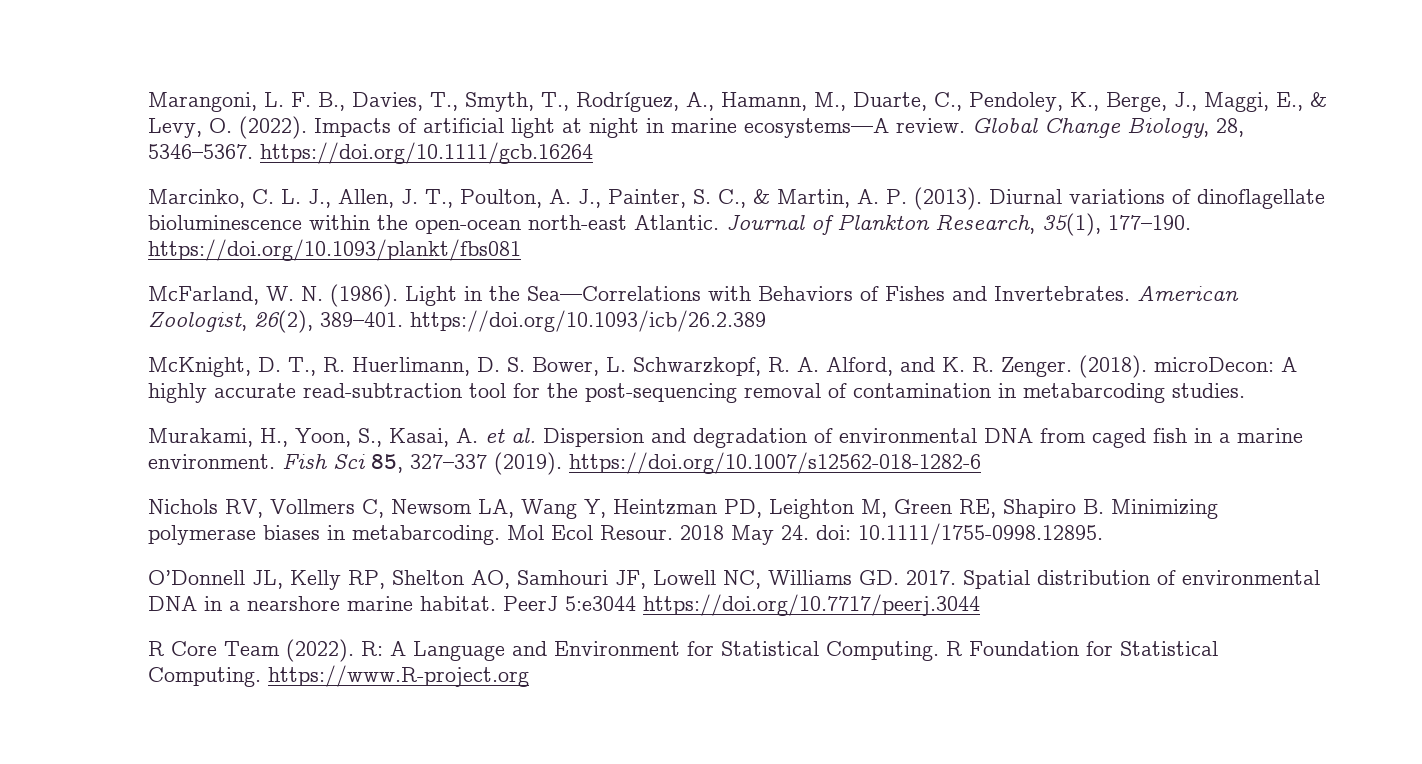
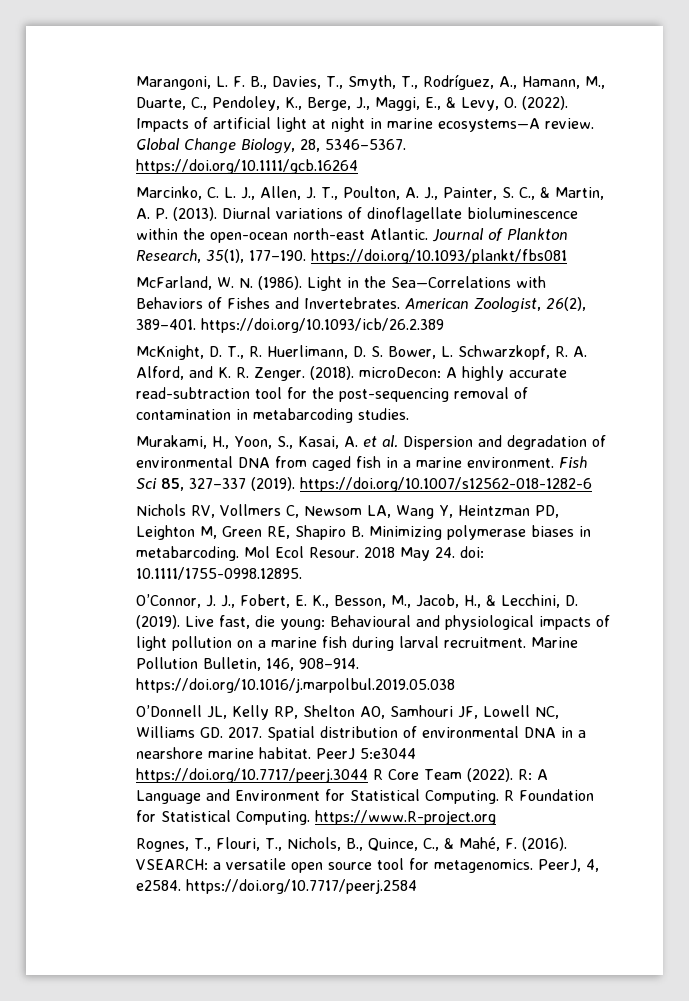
+ O’Connor, J. J., Fobert, E. K., Besson, M., Jacob, H., & Lecchini, D. (2019). Live fast, die young: Behavioural and physiological impacts of light pollution on a marine fish during larval recruitment. Marine Pollution Bulletin, 146, 908–914. https://doi.org/10.1016/j.marpolbul.2019.05.038
- PeerJ 5:e3044 https://doi.org/10.7717/peerj.3044
- R Core Team (2022).
+ PeerJ 5:e3044 https://doi.org/10.7717/peerj.3044 R Core Team (2022).
+ Rognes, T., Flouri, T., Nichols, B., Quince, C., & Mahé, F. (2016). VSEARCH: a versatile open source tool for metagenomics. PeerJ, 4, e2584. https://doi.org/10.7717/peerj.2584

